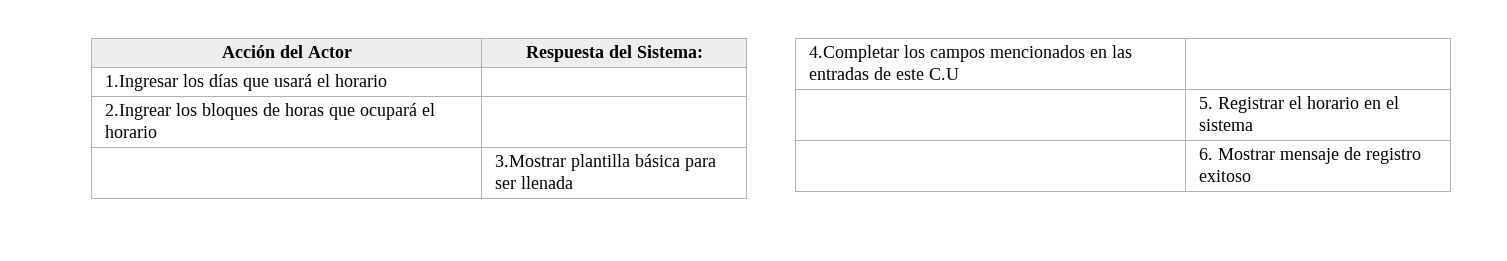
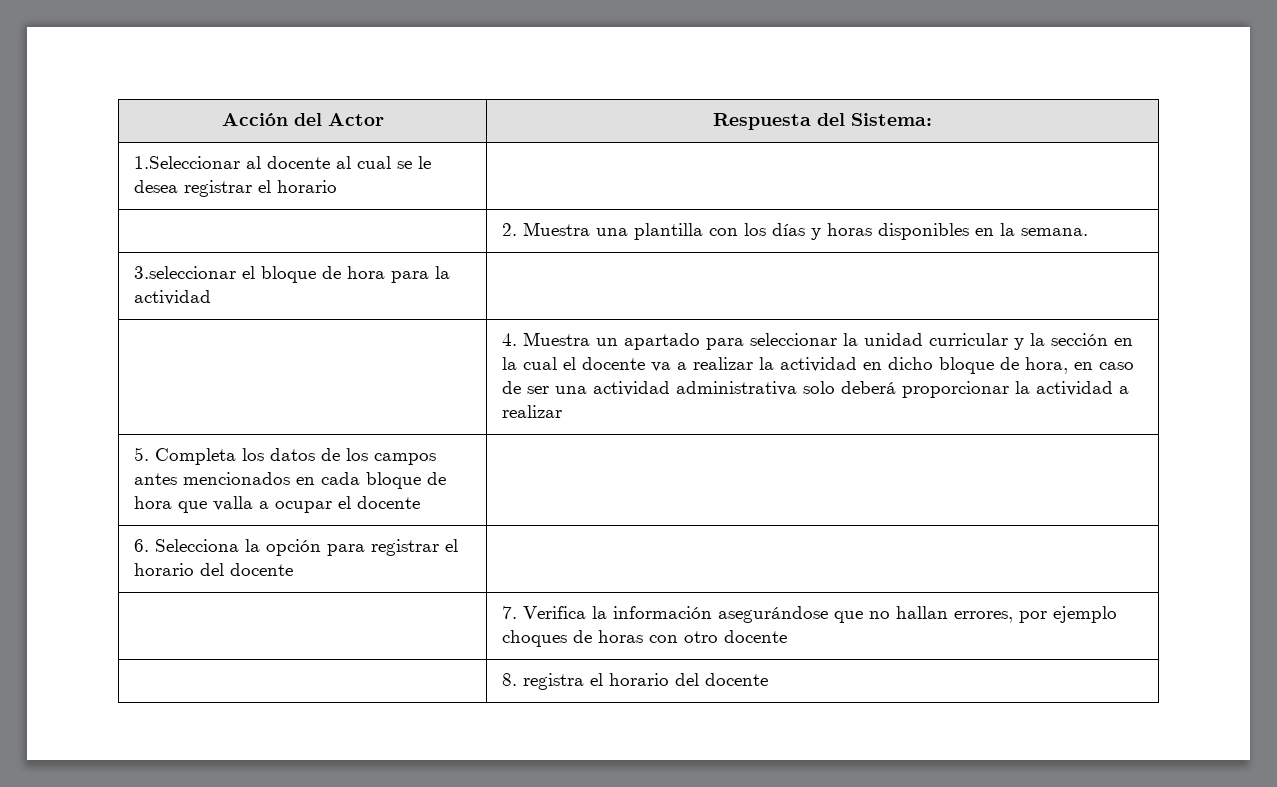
- 1.Ingresar los días que usará el horario |
- 2.Ingrear los bloques de horas que ocupará el horario |
- | 3.Mostrar plantilla básica para ser llenada
- 4.Completar los campos mencionados en las entradas de este C.U |
- | 5. Registrar el horario en el sistema
- | 6. Mostrar mensaje de registro exitoso
+ 1.Seleccionar al docente al cual se le desea registrar el horario |
+ | 2. Muestra una plantilla con los días y horas disponibles en la semana.
+ 3.seleccionar el bloque de hora para la actividad |
+ | 4. Muestra un apartado para seleccionar la unidad curricular y la sección en la cual el docente va a realizar la actividad en dicho bloque de hora, en caso de ser una actividad administrativa solo deberá proporcionar la actividad a realizar
+ 5. Completa los datos de los campos antes mencionados en cada bloque de hora que valla a ocupar el docente |
+ 6. Selecciona la opción para registrar el horario del docente |
+ | 7. Verifica la información asegurándose que no hallan errores, por ejemplo choques de horas con otro docente
+ | 8. registra el horario del docente

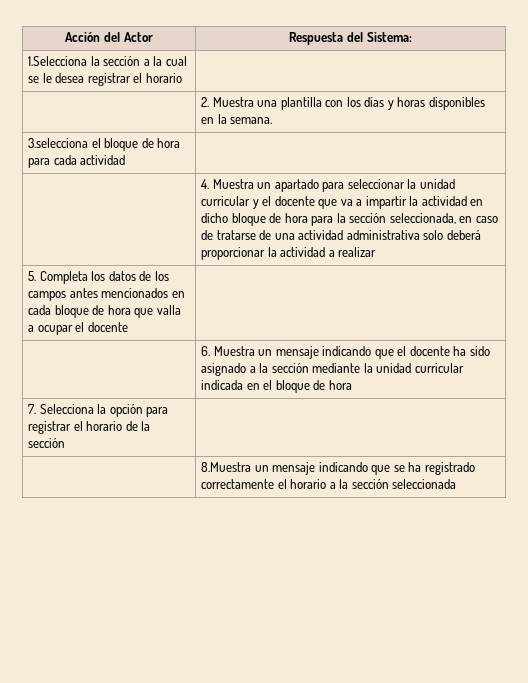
- 1.Seleccionar al docente al cual se le desea registrar el horario |
+ 1.Selecciona la sección a la cual se le desea registrar el horario |
- 3.seleccionar el bloque de hora para la actividad |
+ 3.selecciona el bloque de hora para cada actividad |
- 4. Muestra un apartado para seleccionar la unidad curricular y la sección en la cual el docente va a realizar la actividad en dicho bloque de hora, en caso de ser una actividad administrativa solo deberá proporcionar la actividad a realizar
+ 4. Muestra un apartado para seleccionar la unidad curricular y el docente que va a impartir la actividad en dicho bloque de hora para la sección seleccionada, en caso de tratarse de una actividad administrativa solo deberá proporcionar la actividad a realizar
- 6. Selecciona la opción para registrar el horario del docente |
- | 7. Verifica la información asegurándose que no hallan errores, por ejemplo choques de horas con otro docente
- | 8. registra el horario del docente
+ | 6. Muestra un mensaje indicando que el docente ha sido asignado a la sección mediante la unidad curricular indicada en el bloque de hora
+ 7. Selecciona la opción para registrar el horario de la sección |
+ | 8.Muestra un mensaje indicando que se ha registrado correctamente el horario a la sección seleccionada

